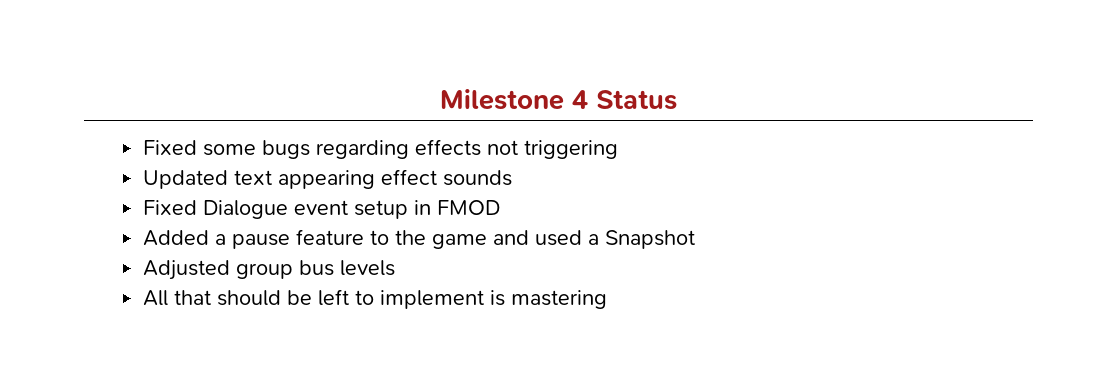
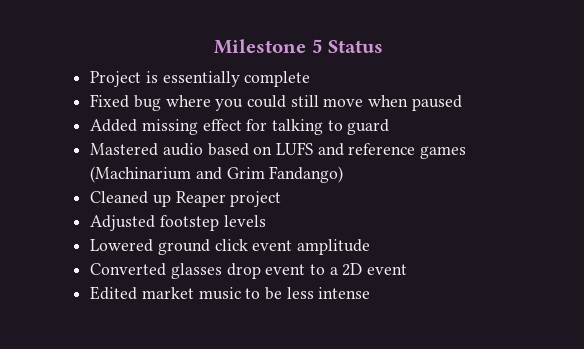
- Milestone 4 Status
+ Milestone 5 Status
- Fixed some bugs regarding effects not triggering
- Updated text appearing effect sounds
- Fixed Dialogue event setup in FMOD
- Added a pause feature to the game and used a Snapshot
+ Project is essentially complete
+ Fixed bug where you could still move when paused
+ Added missing effect for talking to guard
+ Mastered audio based on LUFS and reference games (Machinarium and Grim Fandango)
+ Cleaned up Reaper project
- Adjusted group bus levels
+ Adjusted footstep levels
- All that should be left to implement is mastering
+ Lowered ground click event amplitude
+ Converted glasses drop event to a 2D event
+ Edited market music to be less intense

